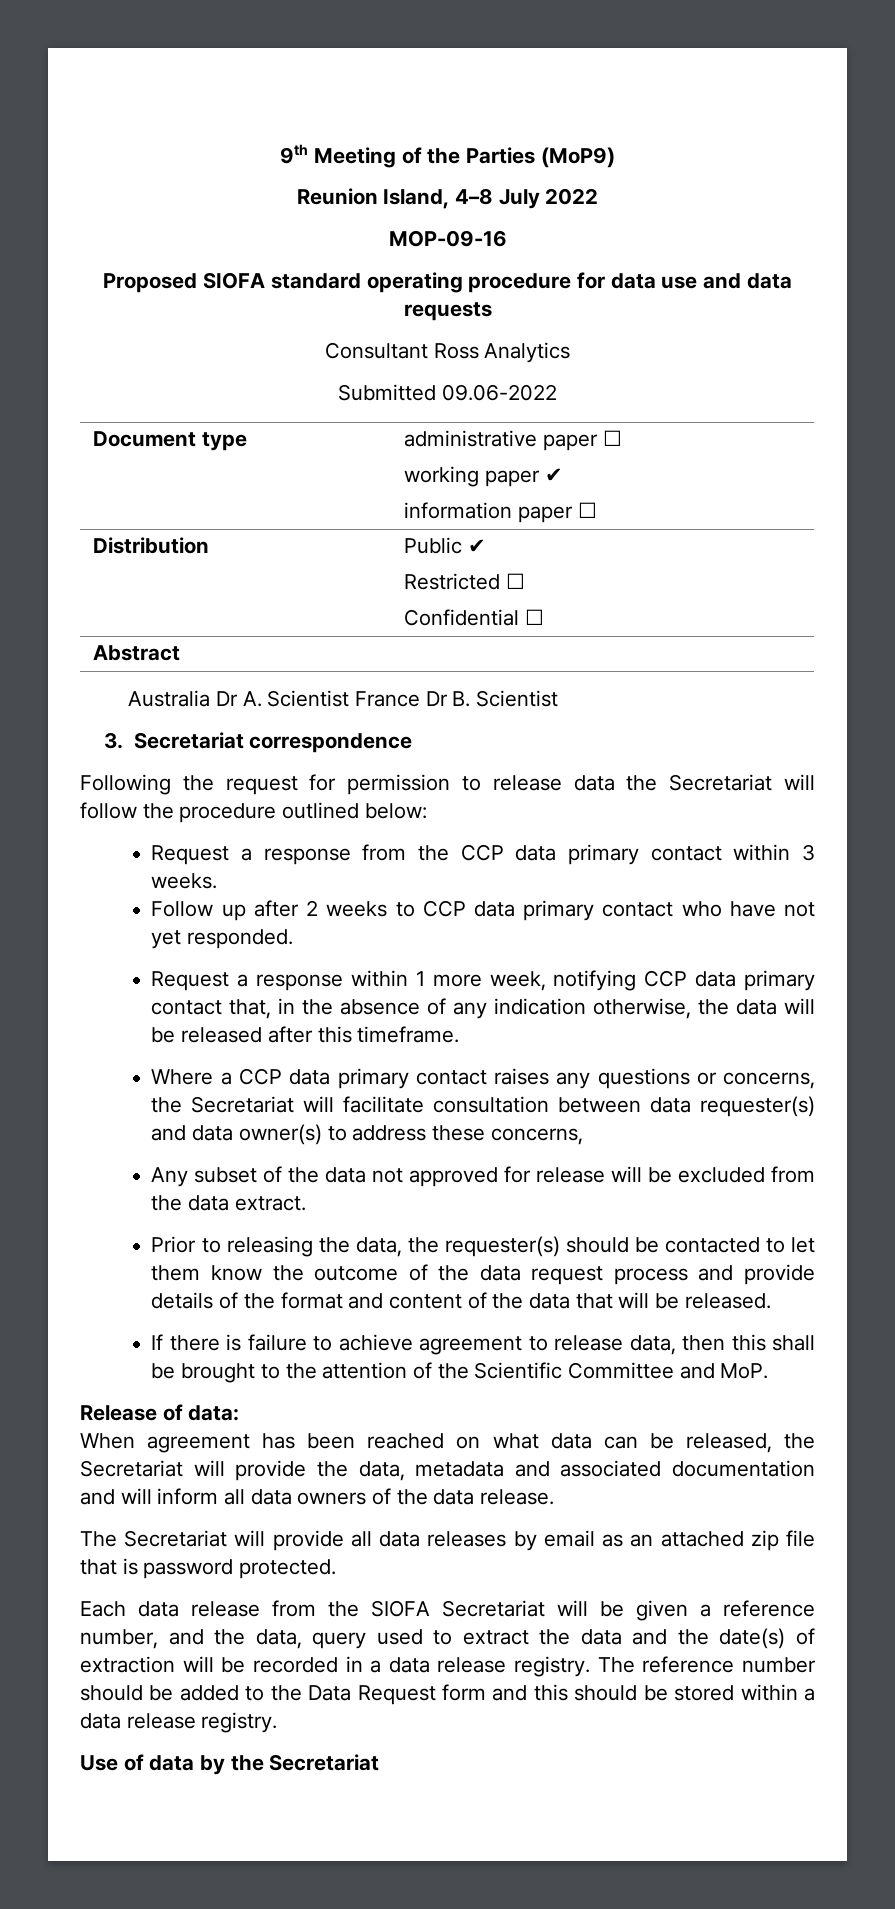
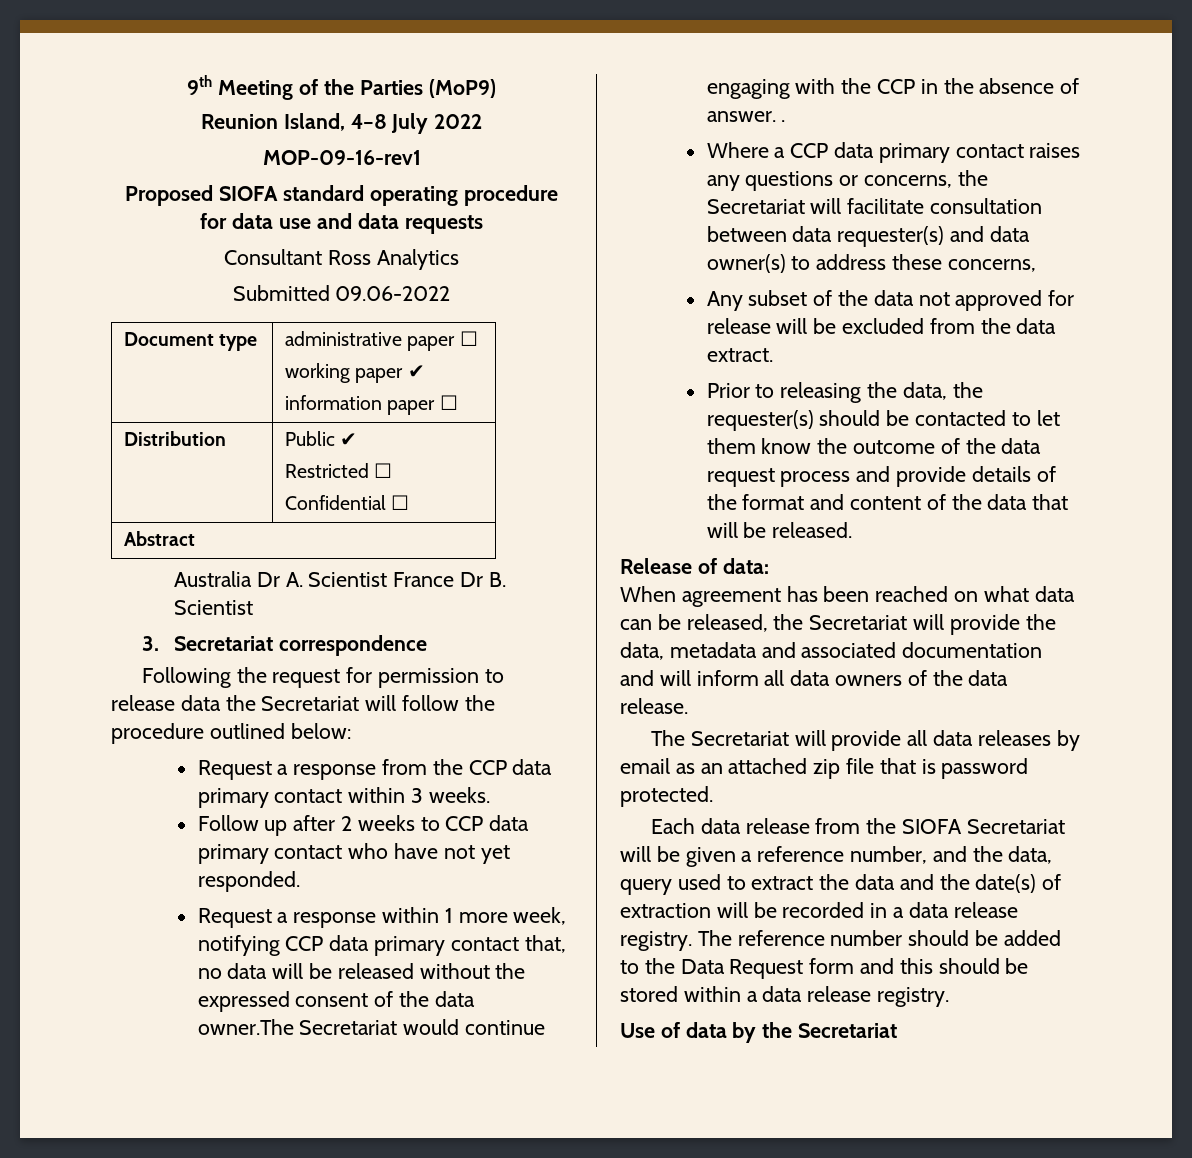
- MOP-09-16
+ MOP-09-16-rev1
- Request a response within 1 more week, notifying CCP data primary contact that, in the absence of any indication otherwise, the data will be released after this timeframe.
+ Request a response within 1 more week, notifying CCP data primary contact that, no data will be released without the expressed consent of the data owner.The Secretariat would continue engaging with the CCP in the absence of answer. .
- If there is failure to achieve agreement to release data, then this shall be brought to the attention of the Scientific Committee and MoP.

